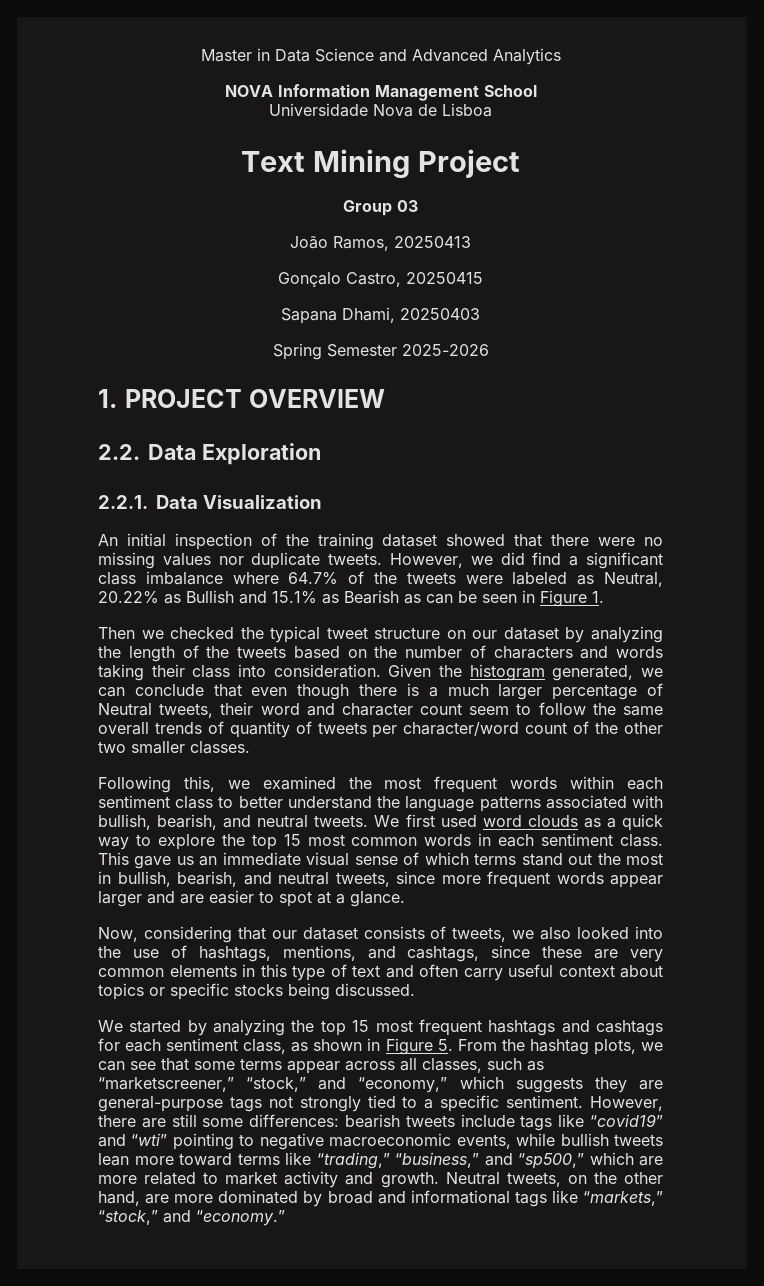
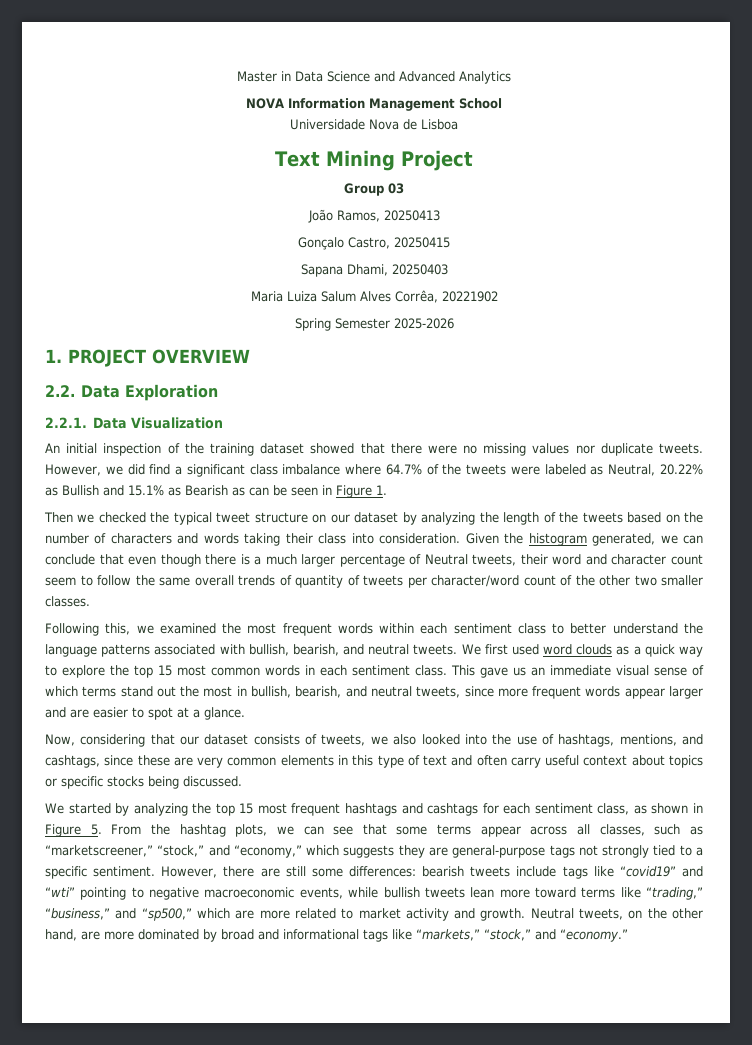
+ Maria Luiza Salum Alves Corrêa, 20221902

